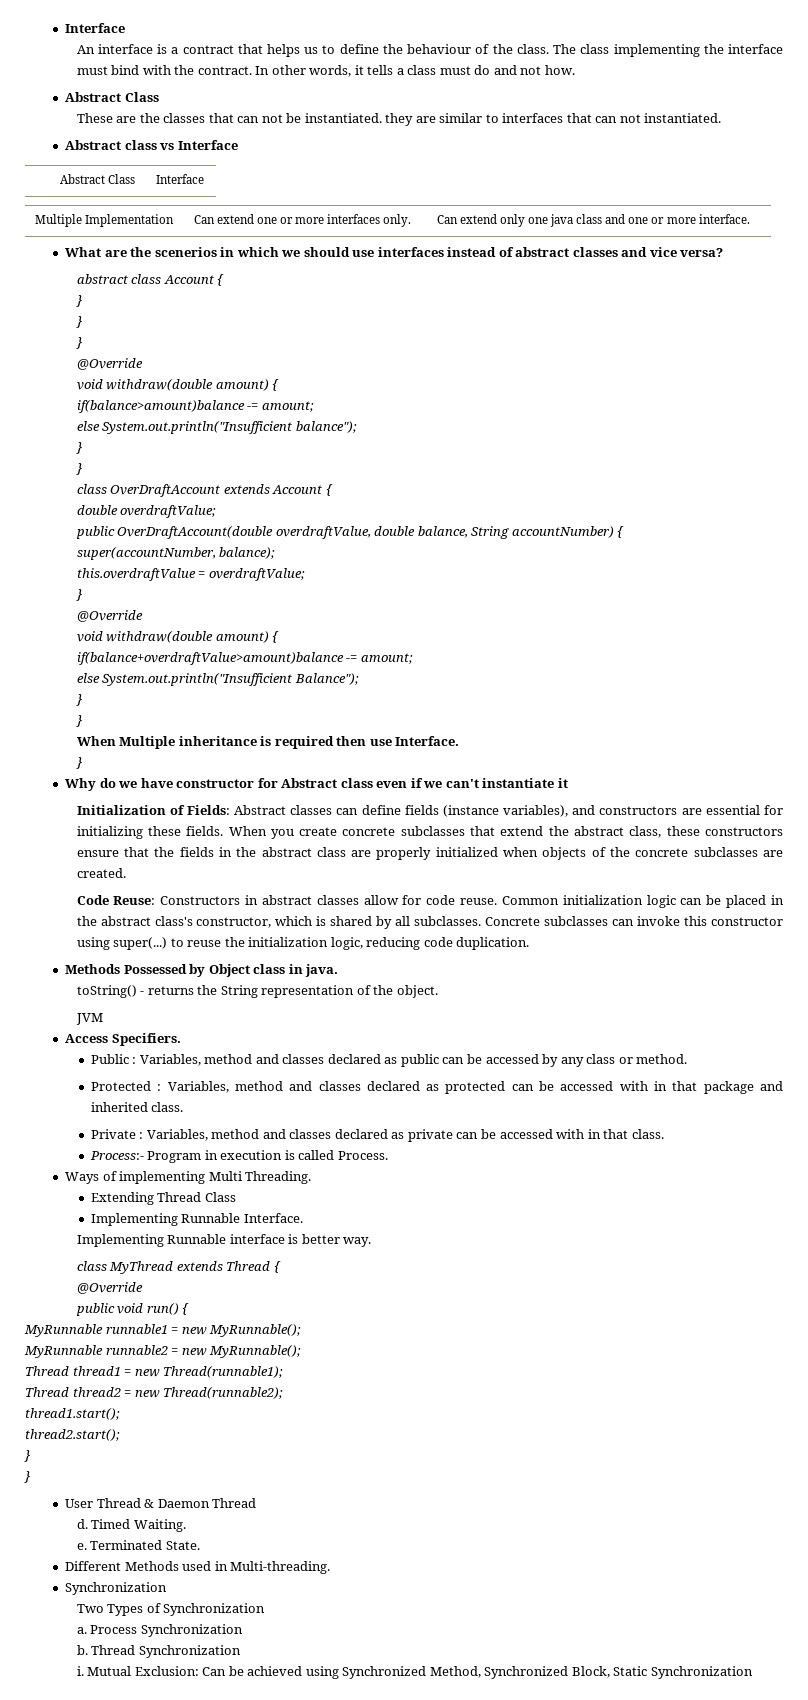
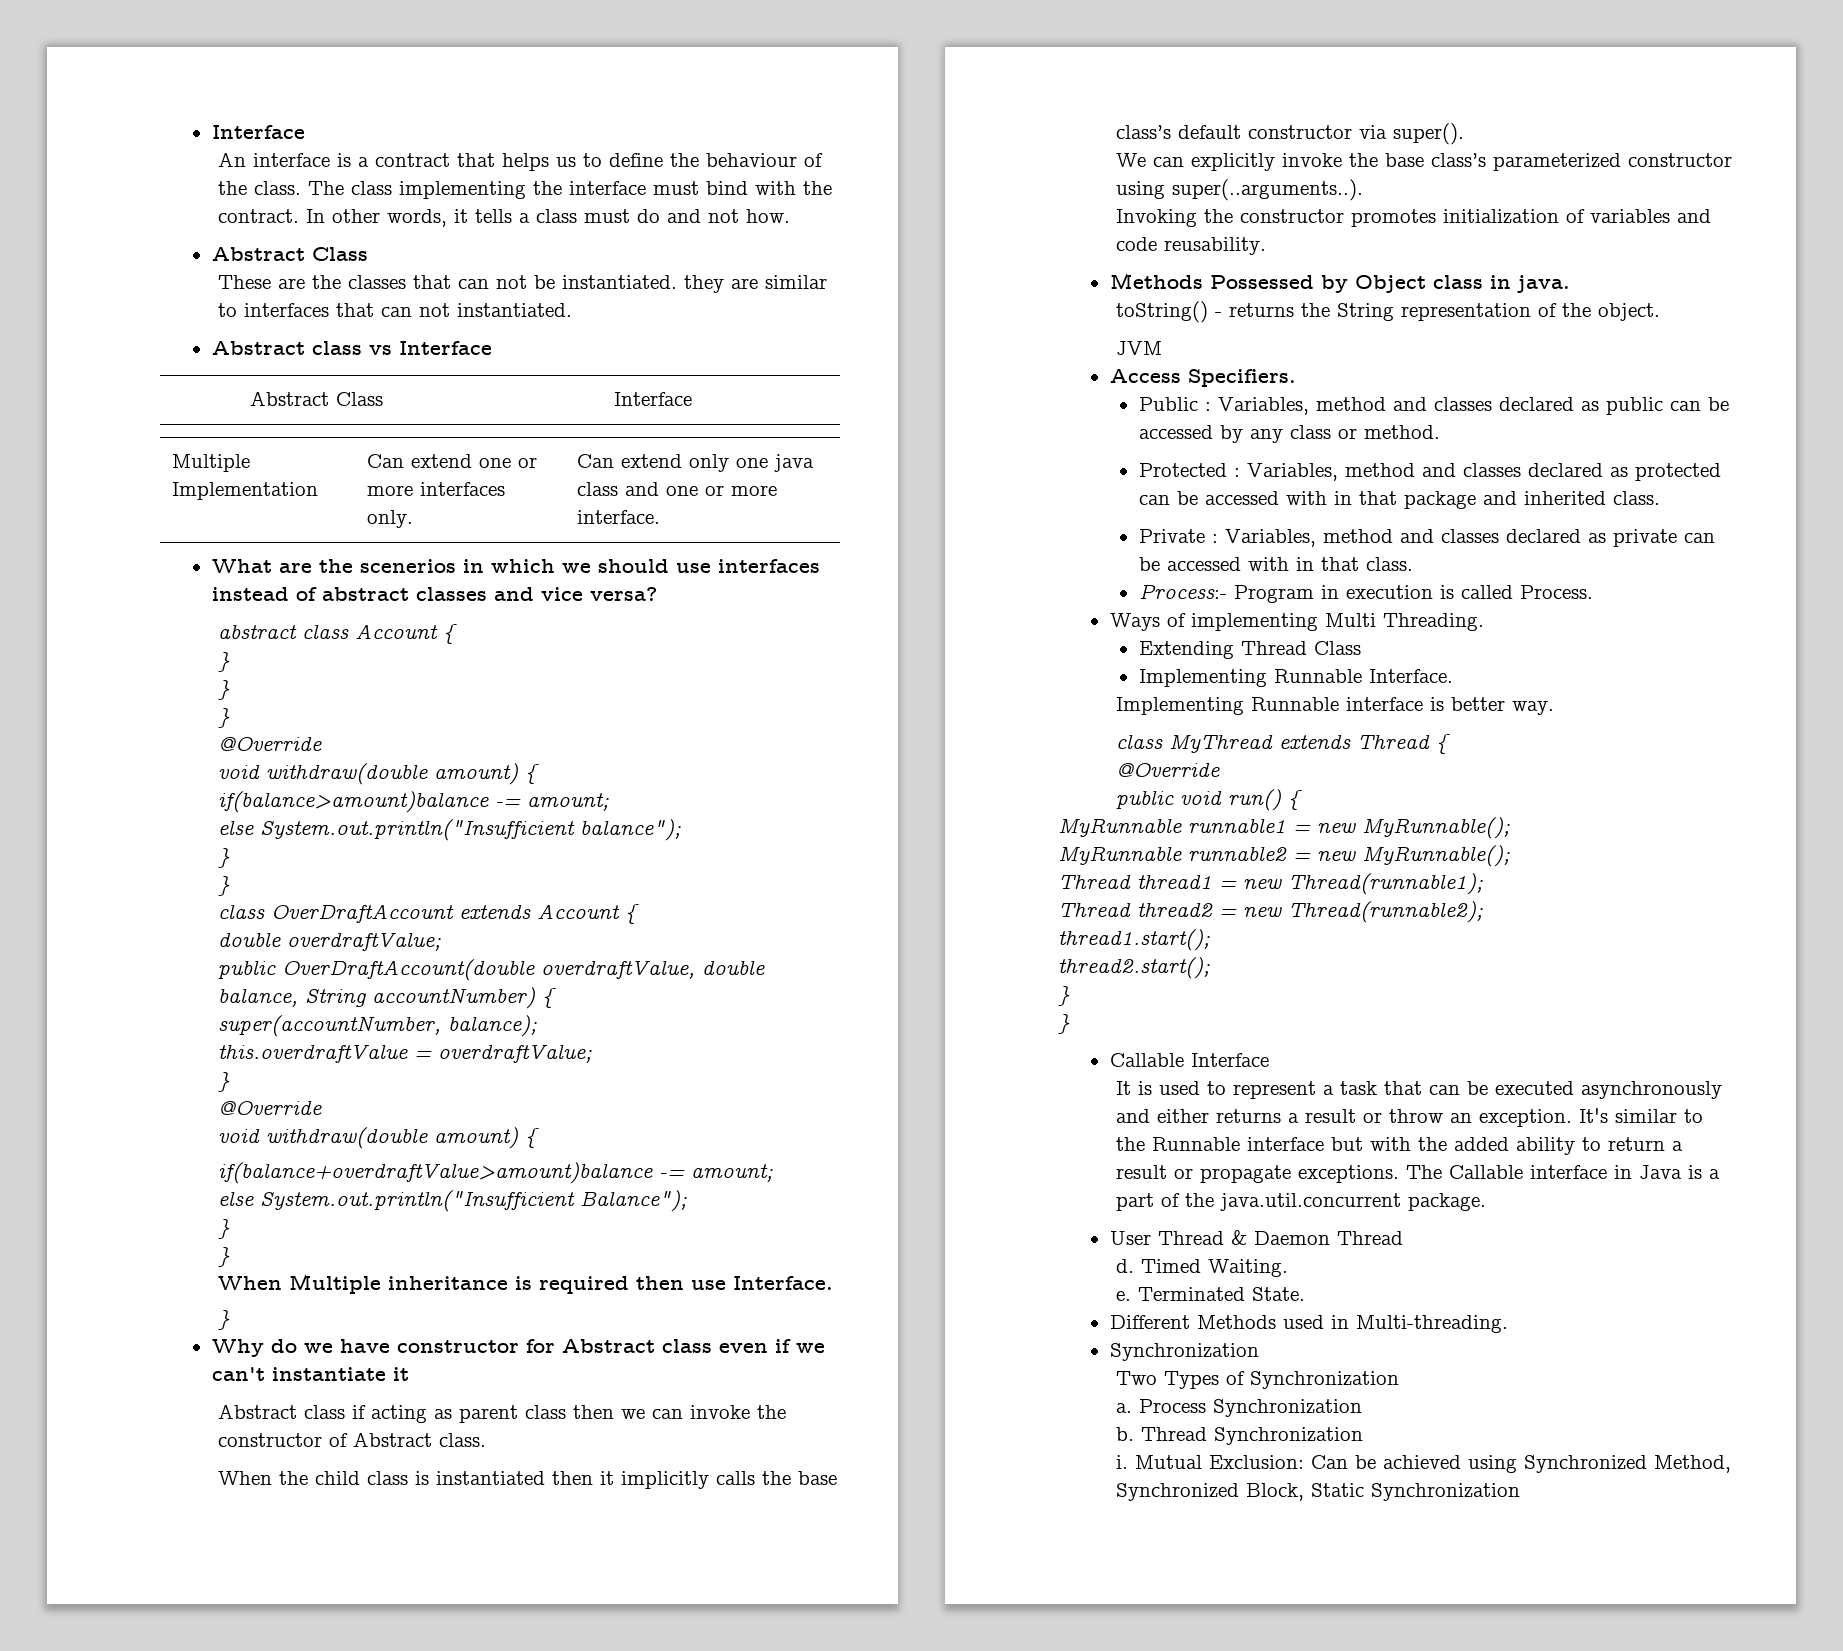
- Initialization of Fields: Abstract classes can define fields (instance variables), and constructors are essential for initializing these fields. When you create concrete subclasses that extend the abstract class, these constructors ensure that the fields in the abstract class are properly initialized when objects of the concrete subclasses are created.
- Code Reuse: Constructors in abstract classes allow for code reuse. Common initialization logic can be placed in the abstract class's constructor, which is shared by all subclasses. Concrete subclasses can invoke this constructor using super(...) to reuse the initialization logic, reducing code duplication.
+ Abstract class if acting as parent class then we can invoke the constructor of Abstract class.
+ When the child class is instantiated then it implicitly calls the base class’s default constructor via super().
+ We can explicitly invoke the base class’s parameterized constructor using super(..arguments..).
+ Invoking the constructor promotes initialization of variables and code reusability.
+ Callable Interface
+ It is used to represent a task that can be executed asynchronously and either returns a result or throw an exception. It's similar to the Runnable interface but with the added ability to return a result or propagate exceptions. The Callable interface in Java is a part of the java.util.concurrent package.

